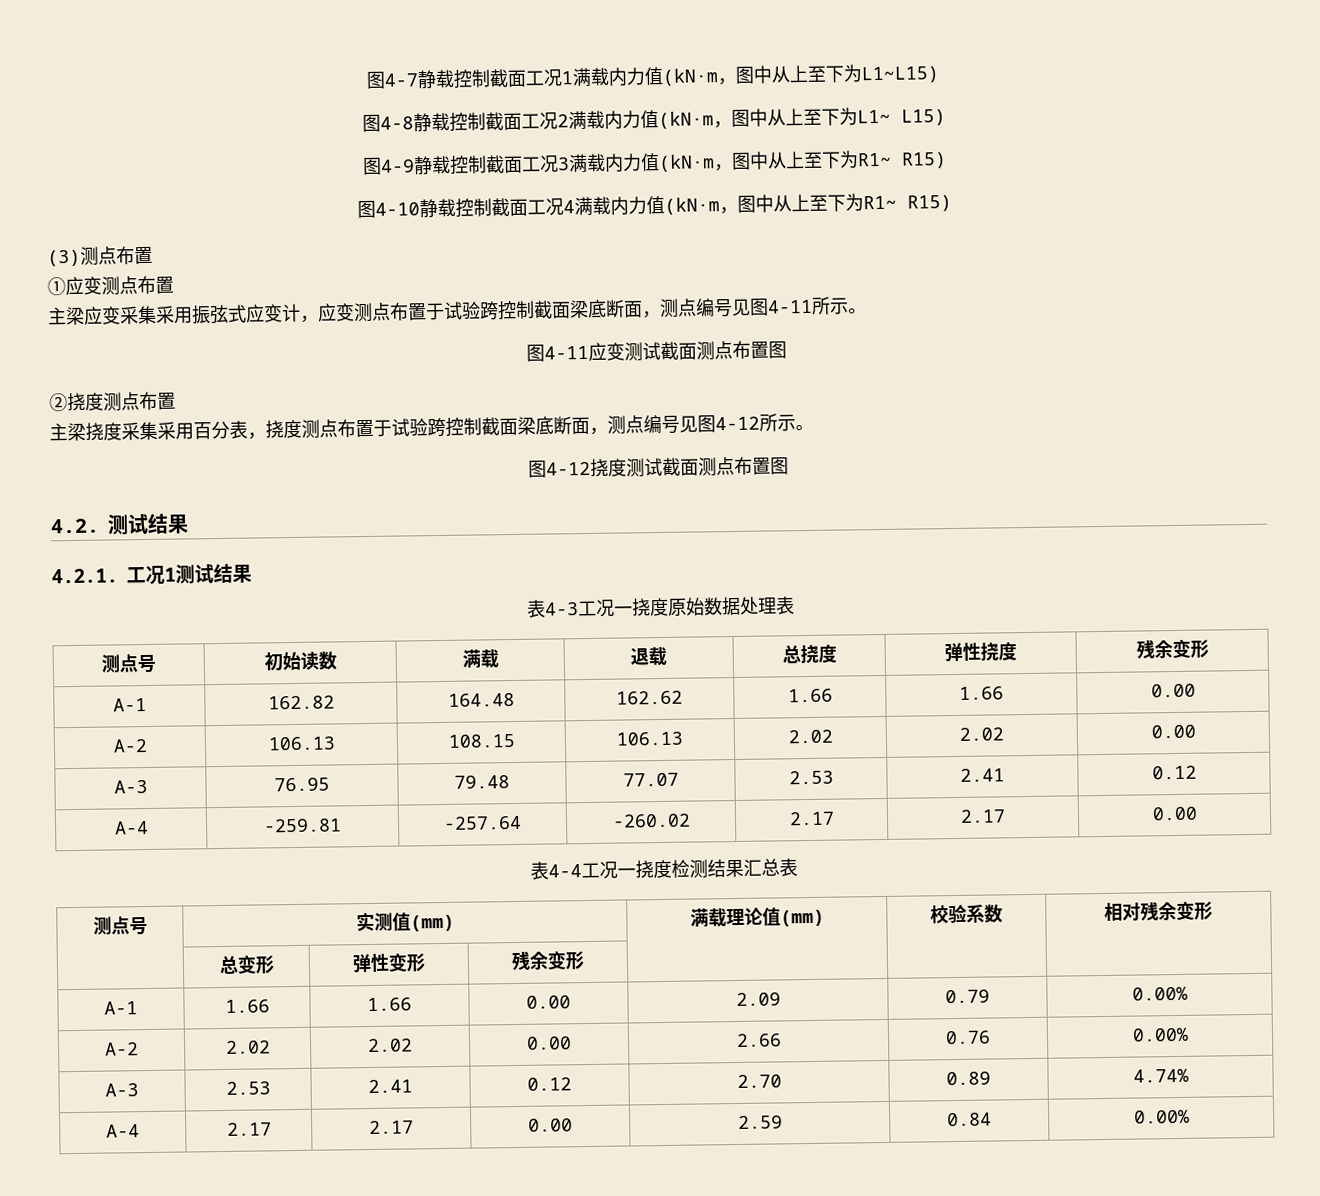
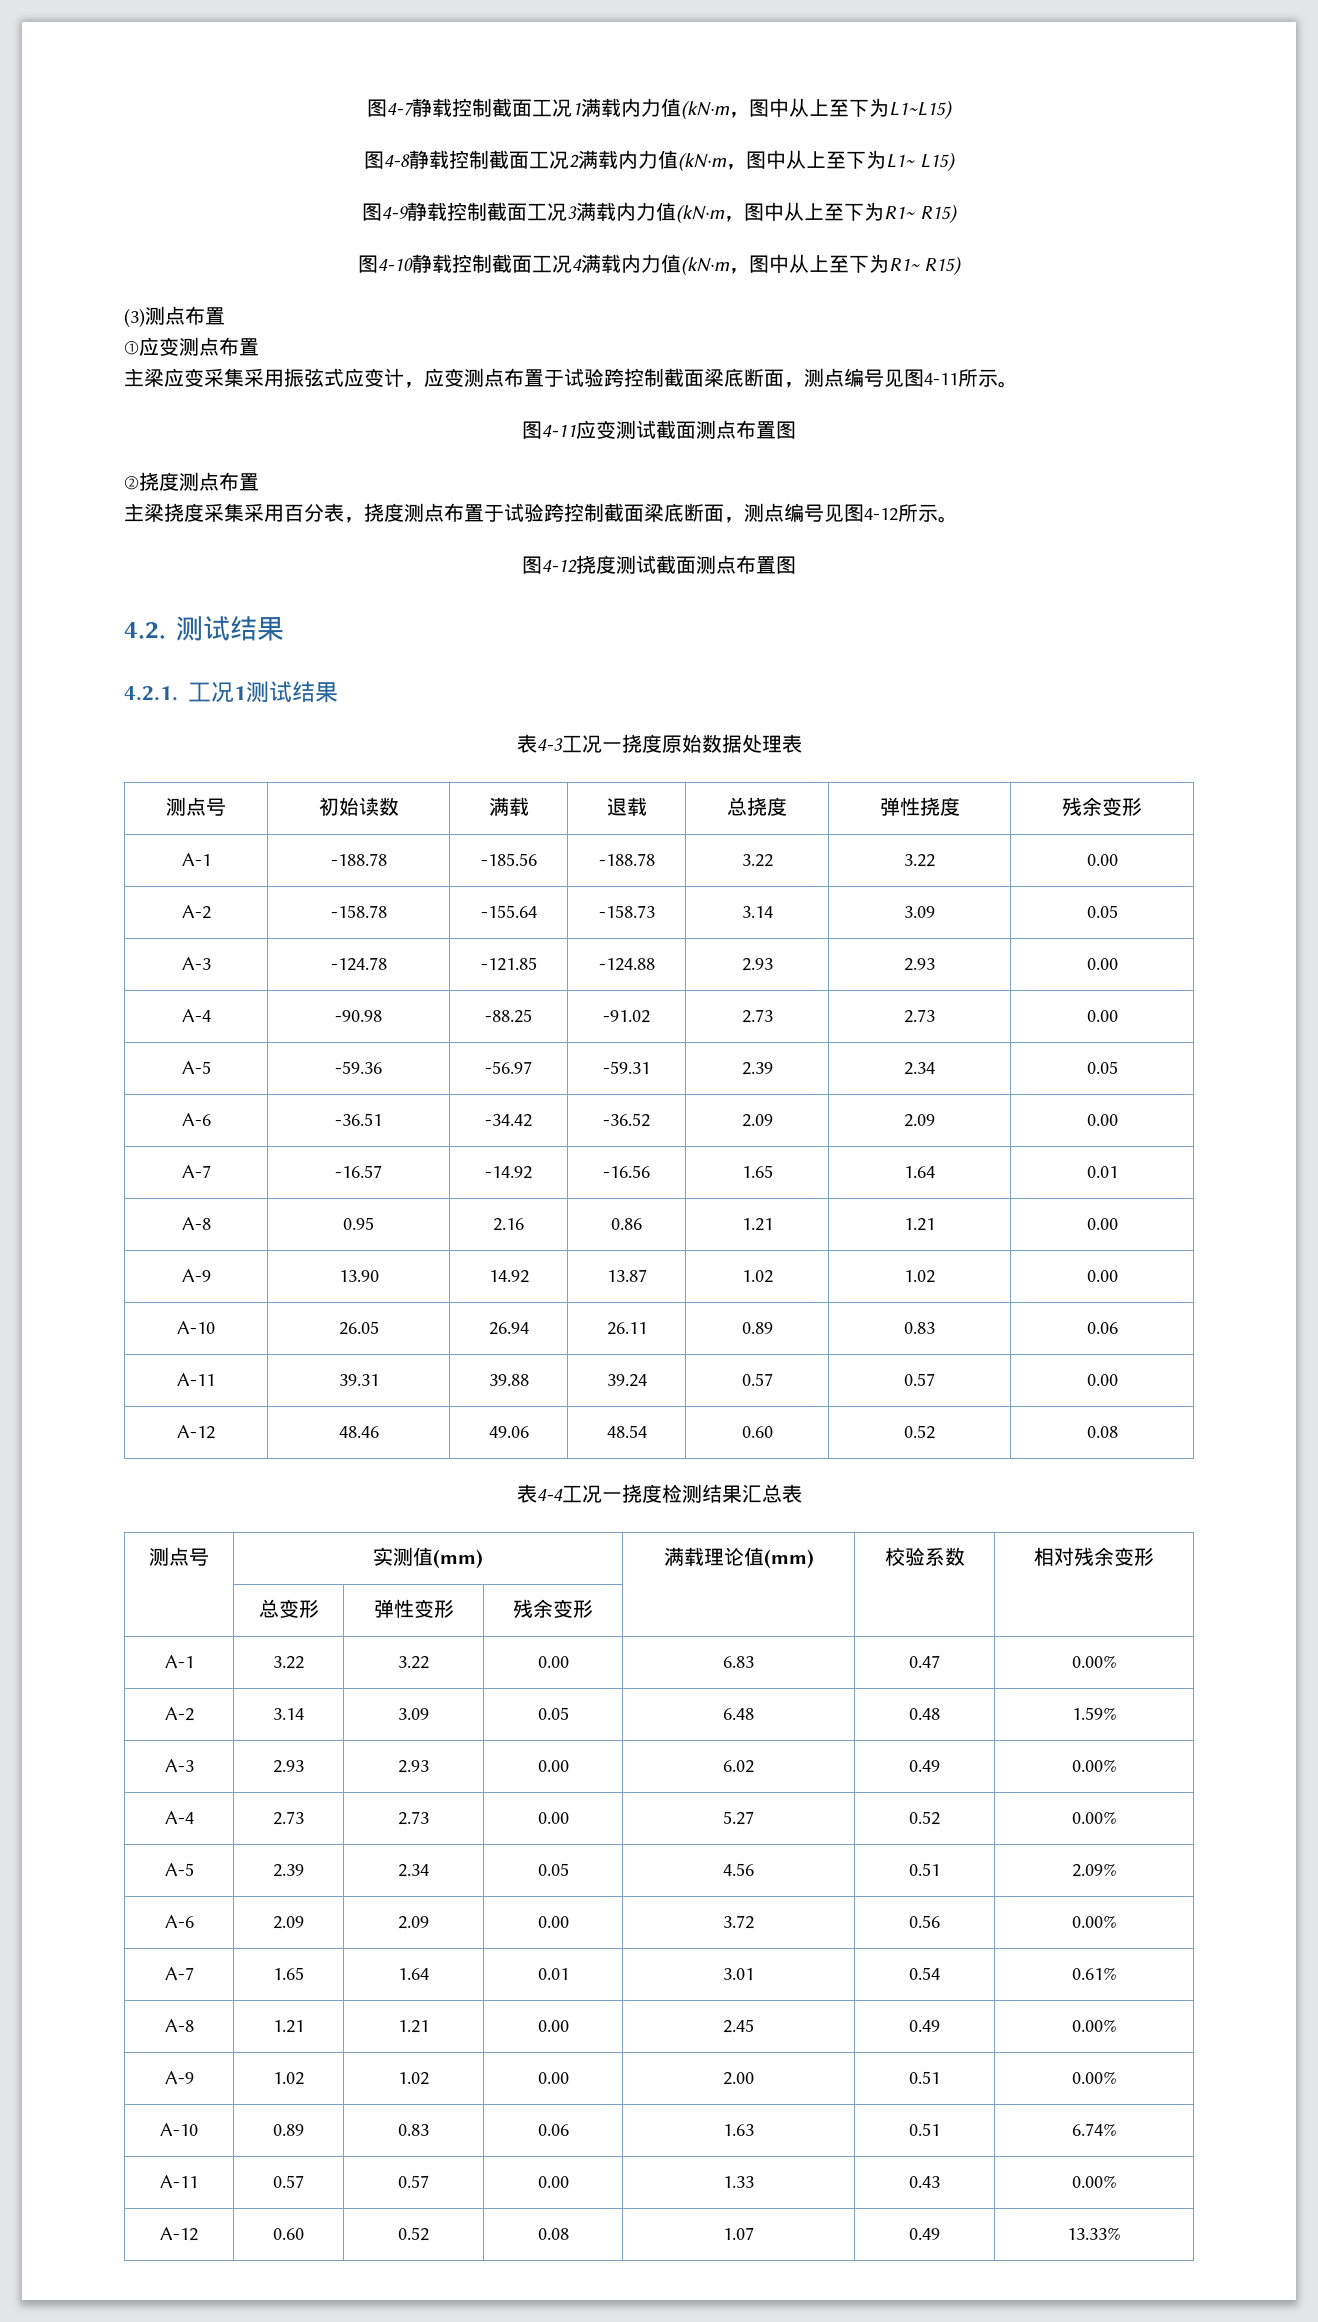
- A-1 | 162.82 | 164.48 | 162.62 | 1.66 | 1.66 | 0.00
- A-2 | 106.13 | 108.15 | 106.13 | 2.02 | 2.02 | 0.00
- A-3 | 76.95 | 79.48 | 77.07 | 2.53 | 2.41 | 0.12
- A-4 | -259.81 | -257.64 | -260.02 | 2.17 | 2.17 | 0.00
+ A-1 | -188.78 | -185.56 | -188.78 | 3.22 | 3.22 | 0.00
+ A-2 | -158.78 | -155.64 | -158.73 | 3.14 | 3.09 | 0.05
+ A-3 | -124.78 | -121.85 | -124.88 | 2.93 | 2.93 | 0.00
+ A-4 | -90.98 | -88.25 | -91.02 | 2.73 | 2.73 | 0.00
+ A-5 | -59.36 | -56.97 | -59.31 | 2.39 | 2.34 | 0.05
+ A-6 | -36.51 | -34.42 | -36.52 | 2.09 | 2.09 | 0.00
+ A-7 | -16.57 | -14.92 | -16.56 | 1.65 | 1.64 | 0.01
+ A-8 | 0.95 | 2.16 | 0.86 | 1.21 | 1.21 | 0.00
+ A-9 | 13.90 | 14.92 | 13.87 | 1.02 | 1.02 | 0.00
+ A-10 | 26.05 | 26.94 | 26.11 | 0.89 | 0.83 | 0.06
+ A-11 | 39.31 | 39.88 | 39.24 | 0.57 | 0.57 | 0.00
+ A-12 | 48.46 | 49.06 | 48.54 | 0.60 | 0.52 | 0.08
- A-1 | 1.66 | 1.66 | 0.00 | 2.09 | 0.79 | 0.00%
+ A-1 | 3.22 | 3.22 | 0.00 | 6.83 | 0.47 | 0.00%
- A-2 | 2.02 | 2.02 | 0.00 | 2.66 | 0.76 | 0.00%
- A-3 | 2.53 | 2.41 | 0.12 | 2.70 | 0.89 | 4.74%
- A-4 | 2.17 | 2.17 | 0.00 | 2.59 | 0.84 | 0.00%
+ A-2 | 3.14 | 3.09 | 0.05 | 6.48 | 0.48 | 1.59%
+ A-3 | 2.93 | 2.93 | 0.00 | 6.02 | 0.49 | 0.00%
+ A-4 | 2.73 | 2.73 | 0.00 | 5.27 | 0.52 | 0.00%
+ A-5 | 2.39 | 2.34 | 0.05 | 4.56 | 0.51 | 2.09%
+ A-6 | 2.09 | 2.09 | 0.00 | 3.72 | 0.56 | 0.00%
+ A-7 | 1.65 | 1.64 | 0.01 | 3.01 | 0.54 | 0.61%
+ A-8 | 1.21 | 1.21 | 0.00 | 2.45 | 0.49 | 0.00%
+ A-9 | 1.02 | 1.02 | 0.00 | 2.00 | 0.51 | 0.00%
+ A-10 | 0.89 | 0.83 | 0.06 | 1.63 | 0.51 | 6.74%
+ A-11 | 0.57 | 0.57 | 0.00 | 1.33 | 0.43 | 0.00%
+ A-12 | 0.60 | 0.52 | 0.08 | 1.07 | 0.49 | 13.33%

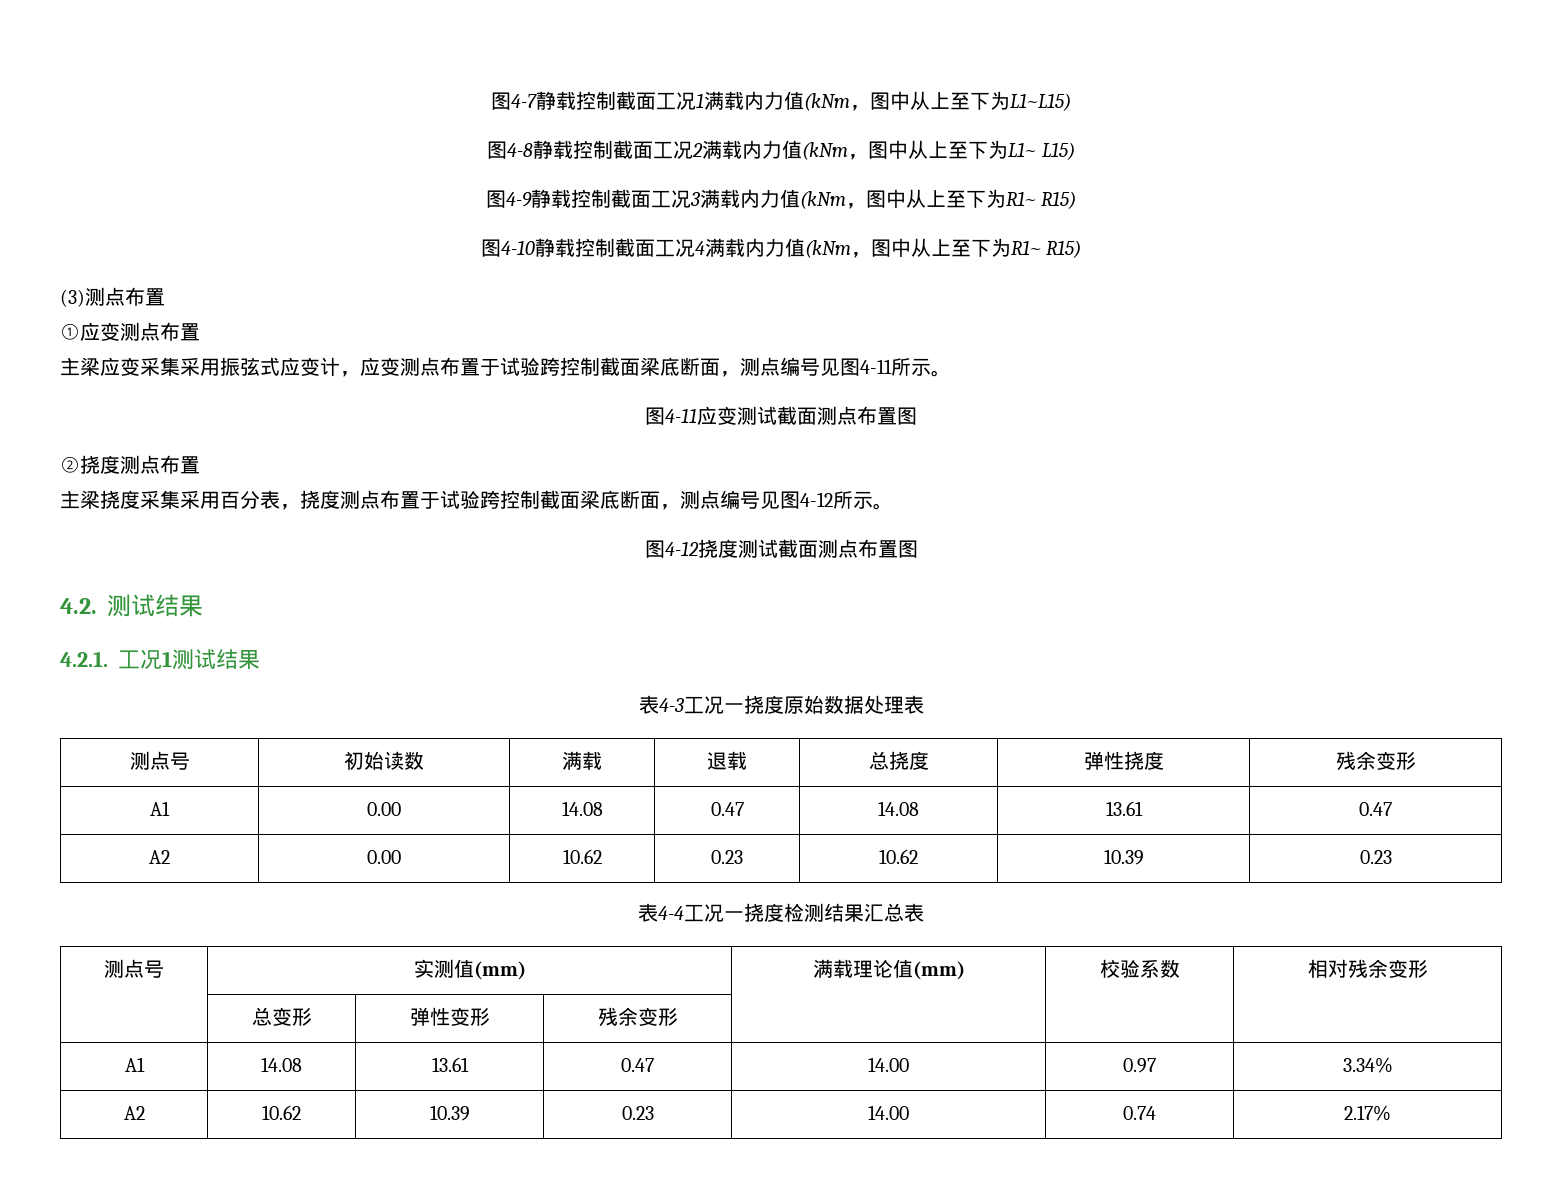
- A-1 | -188.78 | -185.56 | -188.78 | 3.22 | 3.22 | 0.00
- A-2 | -158.78 | -155.64 | -158.73 | 3.14 | 3.09 | 0.05
- A-3 | -124.78 | -121.85 | -124.88 | 2.93 | 2.93 | 0.00
- A-4 | -90.98 | -88.25 | -91.02 | 2.73 | 2.73 | 0.00
- A-5 | -59.36 | -56.97 | -59.31 | 2.39 | 2.34 | 0.05
- A-6 | -36.51 | -34.42 | -36.52 | 2.09 | 2.09 | 0.00
- A-7 | -16.57 | -14.92 | -16.56 | 1.65 | 1.64 | 0.01
- A-8 | 0.95 | 2.16 | 0.86 | 1.21 | 1.21 | 0.00
- A-9 | 13.90 | 14.92 | 13.87 | 1.02 | 1.02 | 0.00
- A-10 | 26.05 | 26.94 | 26.11 | 0.89 | 0.83 | 0.06
- A-11 | 39.31 | 39.88 | 39.24 | 0.57 | 0.57 | 0.00
- A-12 | 48.46 | 49.06 | 48.54 | 0.60 | 0.52 | 0.08
+ A1 | 0.00 | 14.08 | 0.47 | 14.08 | 13.61 | 0.47
+ A2 | 0.00 | 10.62 | 0.23 | 10.62 | 10.39 | 0.23
- A-1 | 3.22 | 3.22 | 0.00 | 6.83 | 0.47 | 0.00%
- A-2 | 3.14 | 3.09 | 0.05 | 6.48 | 0.48 | 1.59%
- A-3 | 2.93 | 2.93 | 0.00 | 6.02 | 0.49 | 0.00%
- A-4 | 2.73 | 2.73 | 0.00 | 5.27 | 0.52 | 0.00%
- A-5 | 2.39 | 2.34 | 0.05 | 4.56 | 0.51 | 2.09%
- A-6 | 2.09 | 2.09 | 0.00 | 3.72 | 0.56 | 0.00%
- A-7 | 1.65 | 1.64 | 0.01 | 3.01 | 0.54 | 0.61%
- A-8 | 1.21 | 1.21 | 0.00 | 2.45 | 0.49 | 0.00%
- A-9 | 1.02 | 1.02 | 0.00 | 2.00 | 0.51 | 0.00%
- A-10 | 0.89 | 0.83 | 0.06 | 1.63 | 0.51 | 6.74%
- A-11 | 0.57 | 0.57 | 0.00 | 1.33 | 0.43 | 0.00%
- A-12 | 0.60 | 0.52 | 0.08 | 1.07 | 0.49 | 13.33%
+ A1 | 14.08 | 13.61 | 0.47 | 14.00 | 0.97 | 3.34%
+ A2 | 10.62 | 10.39 | 0.23 | 14.00 | 0.74 | 2.17%

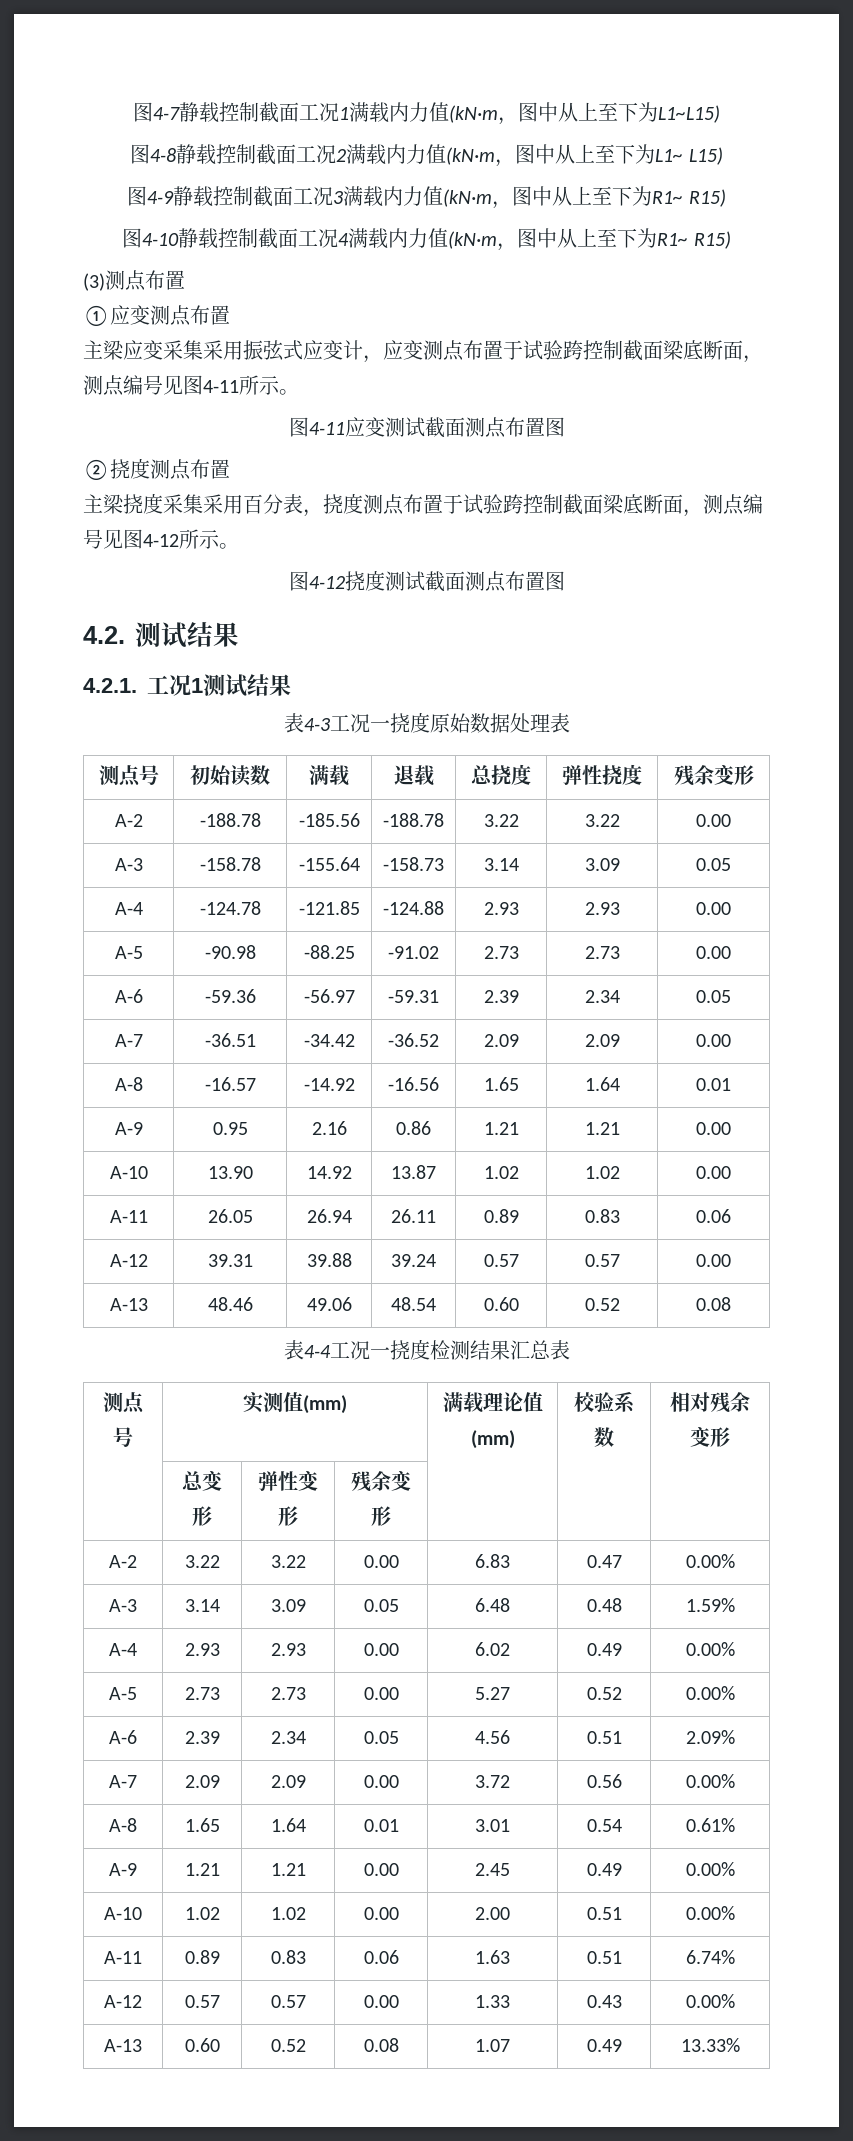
- A1 | 0.00 | 14.08 | 0.47 | 14.08 | 13.61 | 0.47
- A2 | 0.00 | 10.62 | 0.23 | 10.62 | 10.39 | 0.23
+ A-2 | -188.78 | -185.56 | -188.78 | 3.22 | 3.22 | 0.00
+ A-3 | -158.78 | -155.64 | -158.73 | 3.14 | 3.09 | 0.05
+ A-4 | -124.78 | -121.85 | -124.88 | 2.93 | 2.93 | 0.00
+ A-5 | -90.98 | -88.25 | -91.02 | 2.73 | 2.73 | 0.00
+ A-6 | -59.36 | -56.97 | -59.31 | 2.39 | 2.34 | 0.05
+ A-7 | -36.51 | -34.42 | -36.52 | 2.09 | 2.09 | 0.00
+ A-8 | -16.57 | -14.92 | -16.56 | 1.65 | 1.64 | 0.01
+ A-9 | 0.95 | 2.16 | 0.86 | 1.21 | 1.21 | 0.00
+ A-10 | 13.90 | 14.92 | 13.87 | 1.02 | 1.02 | 0.00
+ A-11 | 26.05 | 26.94 | 26.11 | 0.89 | 0.83 | 0.06
+ A-12 | 39.31 | 39.88 | 39.24 | 0.57 | 0.57 | 0.00
+ A-13 | 48.46 | 49.06 | 48.54 | 0.60 | 0.52 | 0.08
- A1 | 14.08 | 13.61 | 0.47 | 14.00 | 0.97 | 3.34%
- A2 | 10.62 | 10.39 | 0.23 | 14.00 | 0.74 | 2.17%
+ A-2 | 3.22 | 3.22 | 0.00 | 6.83 | 0.47 | 0.00%
+ A-3 | 3.14 | 3.09 | 0.05 | 6.48 | 0.48 | 1.59%
+ A-4 | 2.93 | 2.93 | 0.00 | 6.02 | 0.49 | 0.00%
+ A-5 | 2.73 | 2.73 | 0.00 | 5.27 | 0.52 | 0.00%
+ A-6 | 2.39 | 2.34 | 0.05 | 4.56 | 0.51 | 2.09%
+ A-7 | 2.09 | 2.09 | 0.00 | 3.72 | 0.56 | 0.00%
+ A-8 | 1.65 | 1.64 | 0.01 | 3.01 | 0.54 | 0.61%
+ A-9 | 1.21 | 1.21 | 0.00 | 2.45 | 0.49 | 0.00%
+ A-10 | 1.02 | 1.02 | 0.00 | 2.00 | 0.51 | 0.00%
+ A-11 | 0.89 | 0.83 | 0.06 | 1.63 | 0.51 | 6.74%
+ A-12 | 0.57 | 0.57 | 0.00 | 1.33 | 0.43 | 0.00%
+ A-13 | 0.60 | 0.52 | 0.08 | 1.07 | 0.49 | 13.33%

